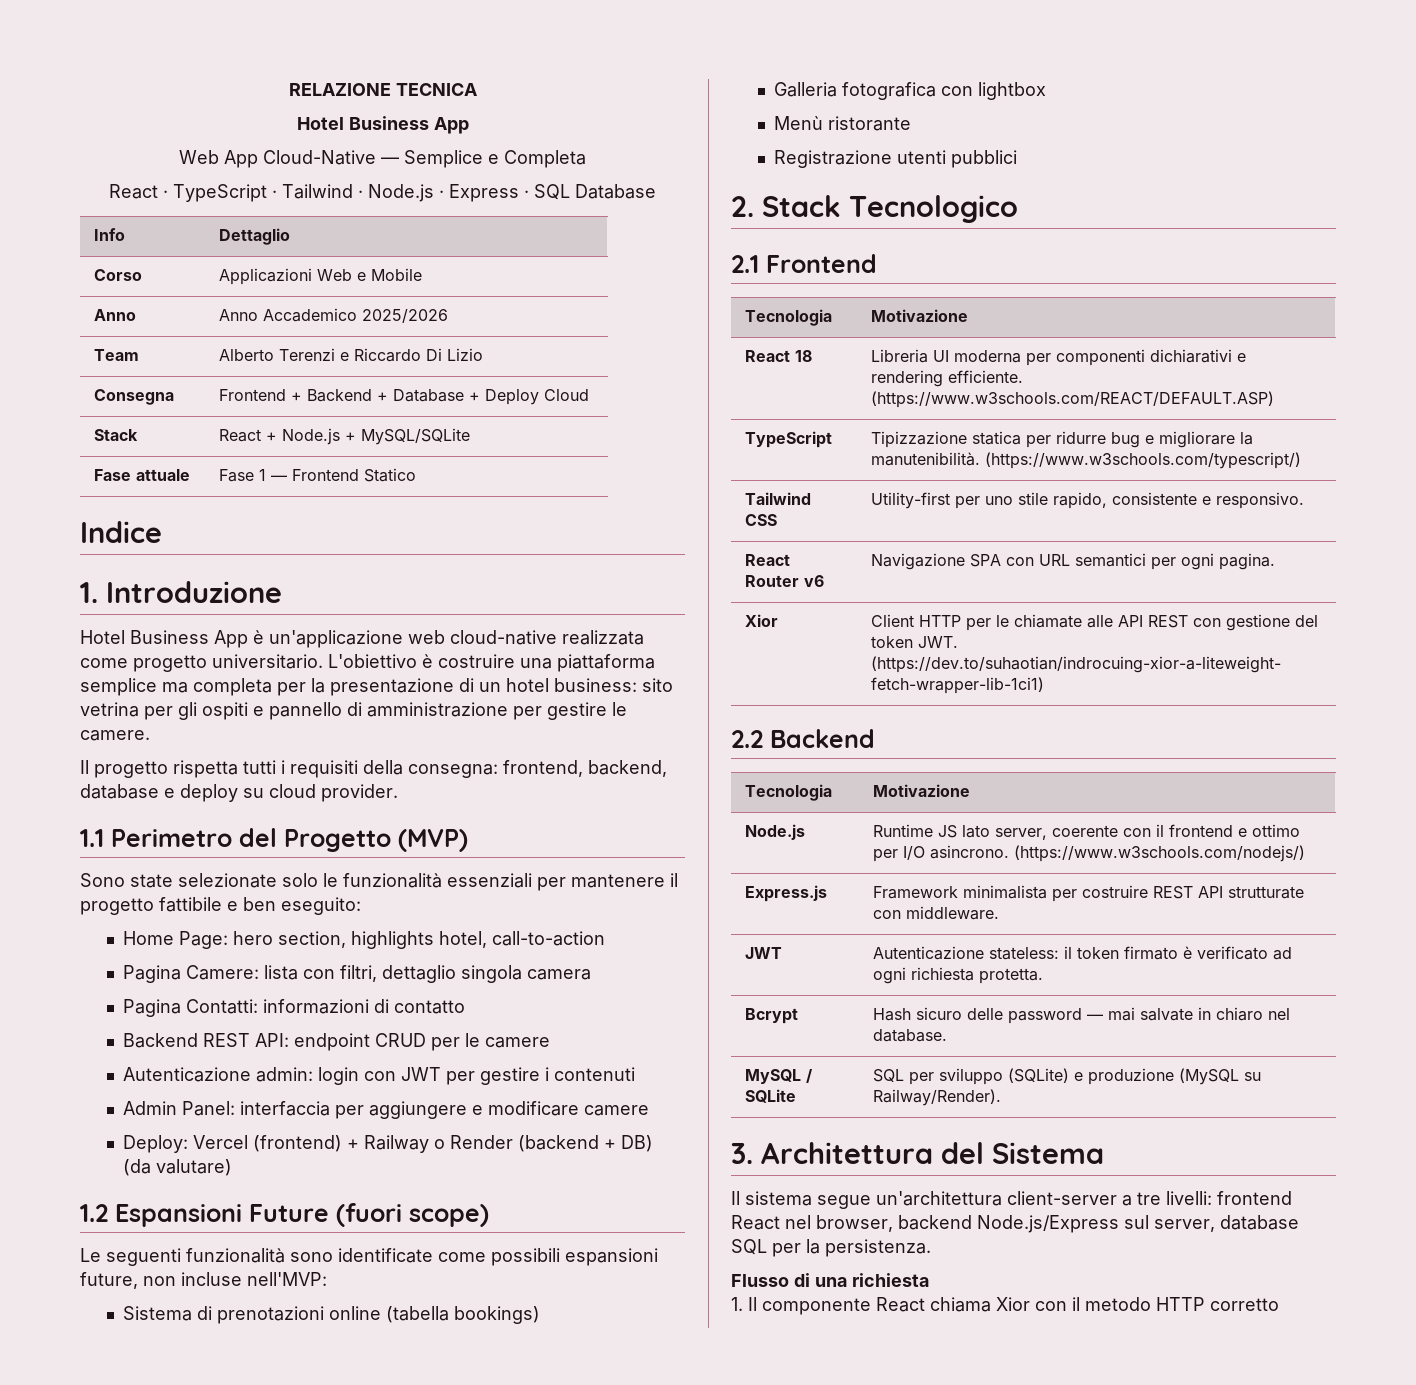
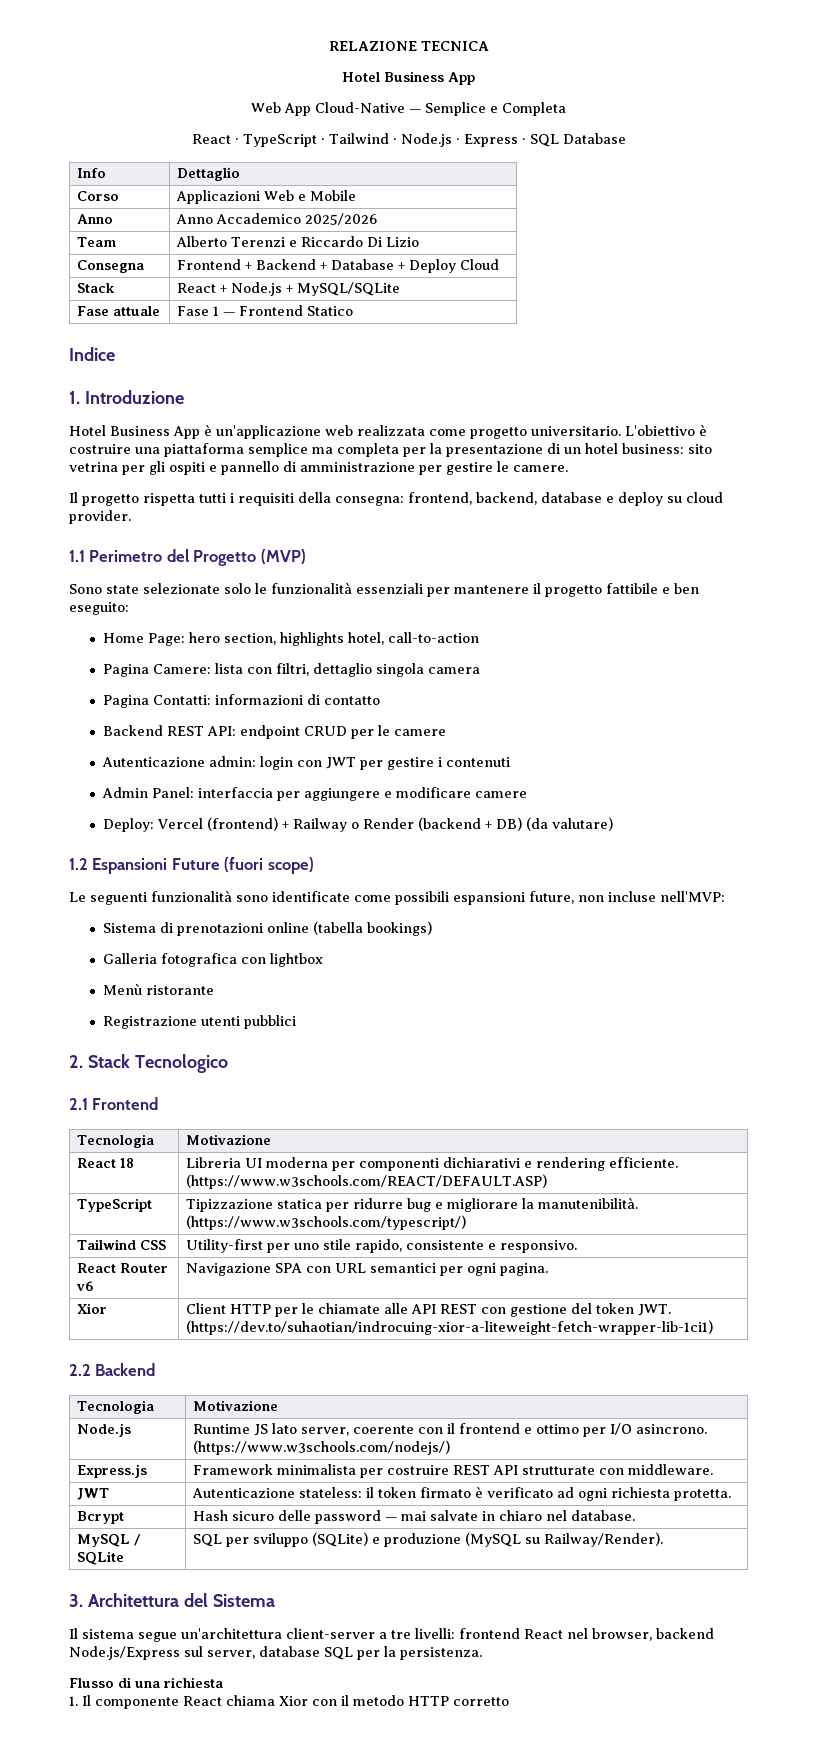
- Hotel Business App è un'applicazione web cloud-native realizzata come progetto universitario.
+ Hotel Business App è un'applicazione web realizzata come progetto universitario.

